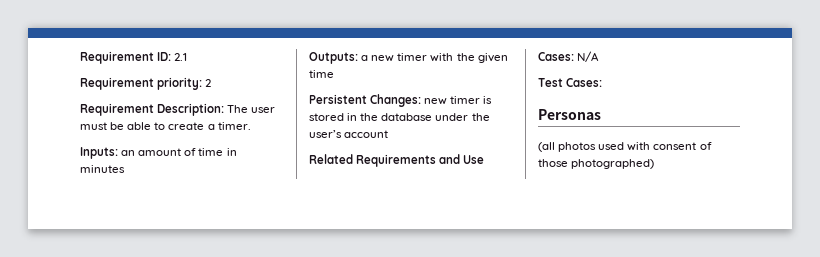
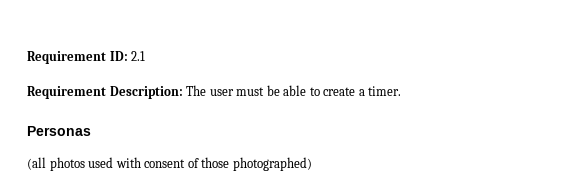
- Requirement priority: 2
- Inputs: an amount of time in minutes
- Outputs: a new timer with the given time
- Persistent Changes: new timer is stored in the database under the user’s account
- Related Requirements and Use Cases: N/A
- Test Cases:

